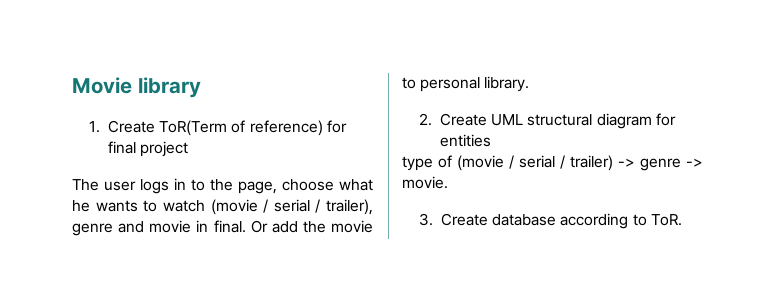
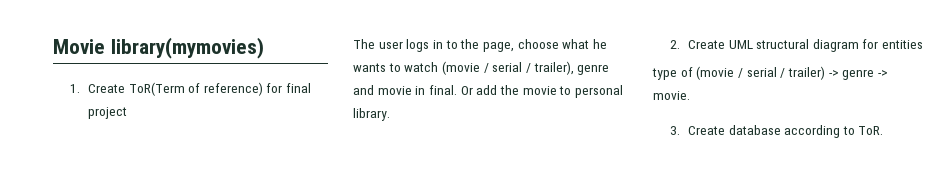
- Movie library
+ Movie library(mymovies)

